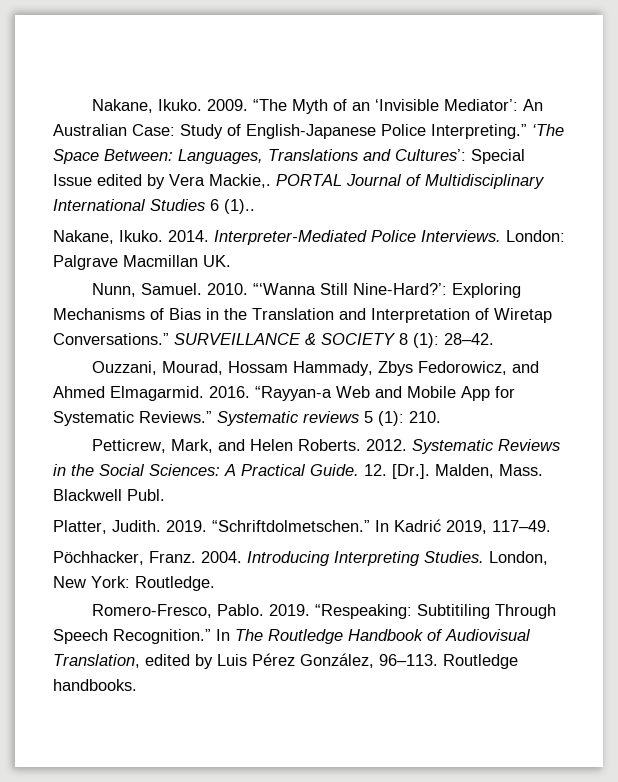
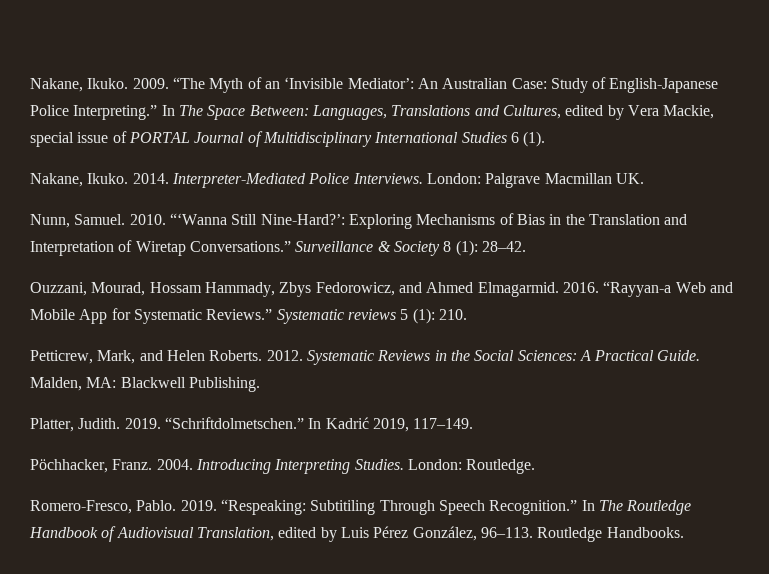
- ‘The Space Between: Languages, Translations and Cultures’: Special Issue edited by Vera Mackie,. PORTAL Journal of Multidisciplinary International Studies 6 (1)..
+ In The Space Between: Languages, Translations and Cultures, edited by Vera Mackie, special issue of PORTAL Journal of Multidisciplinary International Studies 6 (1).
- SURVEILLANCE & SOCIETY 8 (1): 28–42.
+ Surveillance & Society 8 (1): 28–42.
- 12. [Dr.]. Malden, Mass. Blackwell Publ.
+ Malden, MA: Blackwell Publishing.
- In Kadrić 2019, 117–49.
+ In Kadrić 2019, 117–149.
- London, New York: Routledge.
+ London: Routledge.
- Routledge handbooks.
+ Routledge Handbooks.

